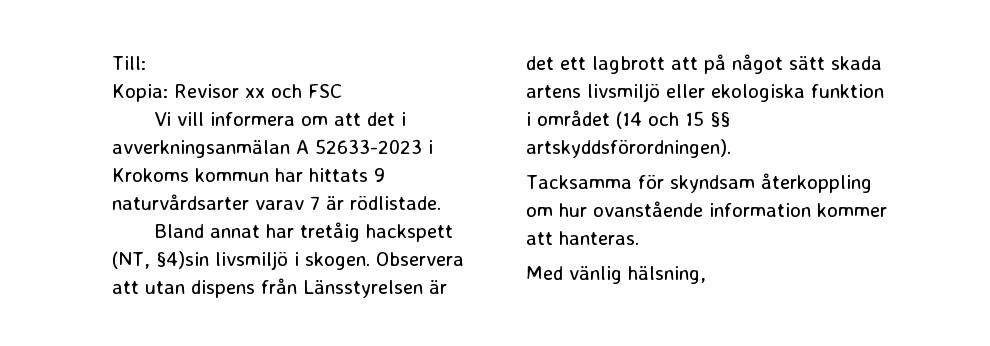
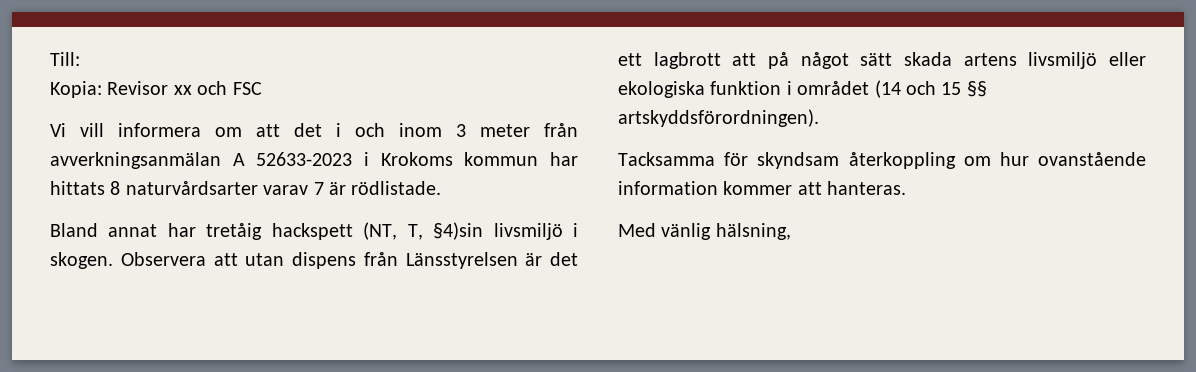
- Vi vill informera om att det i avverkningsanmälan A 52633-2023 i Krokoms kommun har hittats 9 naturvårdsarter varav 7 är rödlistade.
+ Vi vill informera om att det i och inom 3 meter från avverkningsanmälan A 52633-2023 i Krokoms kommun har hittats 8 naturvårdsarter varav 7 är rödlistade.
- Bland annat har tretåig hackspett (NT, §4)sin livsmiljö i skogen.
+ Bland annat har tretåig hackspett (NT, T, §4)sin livsmiljö i skogen.

